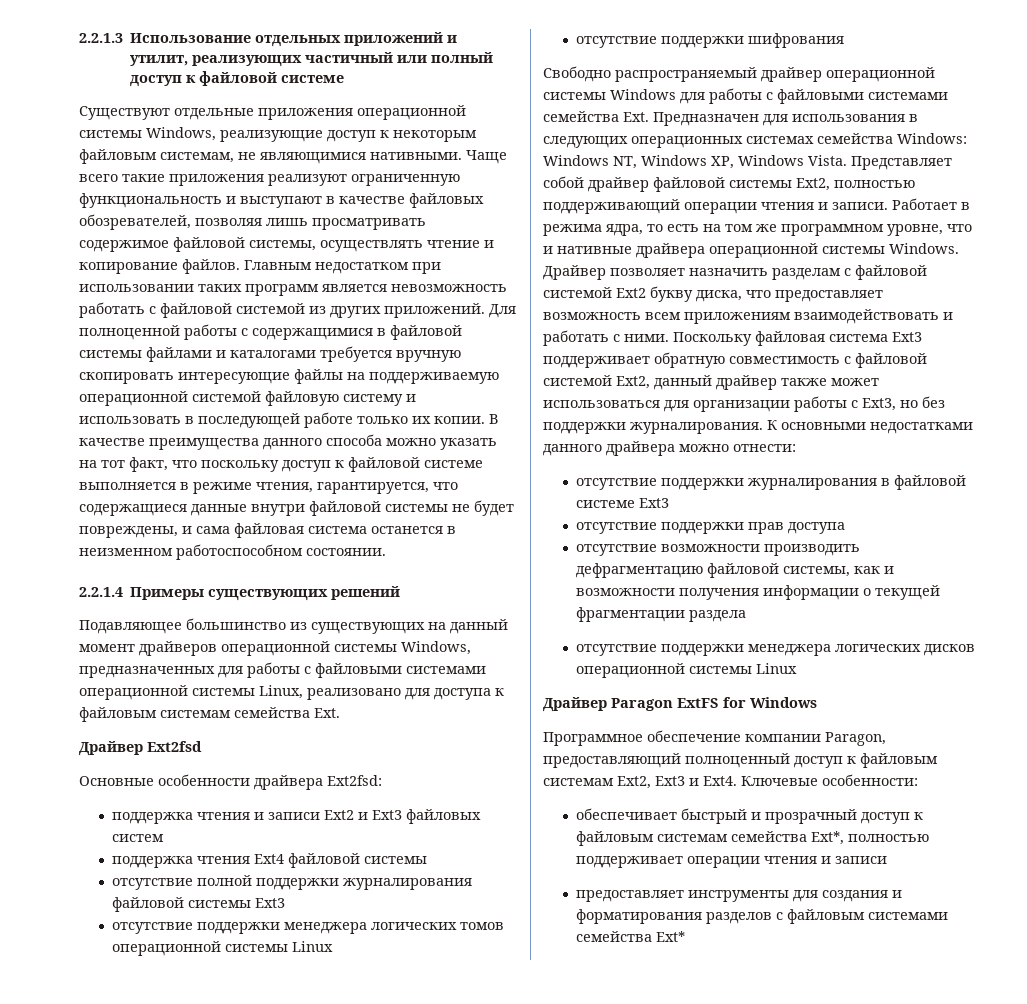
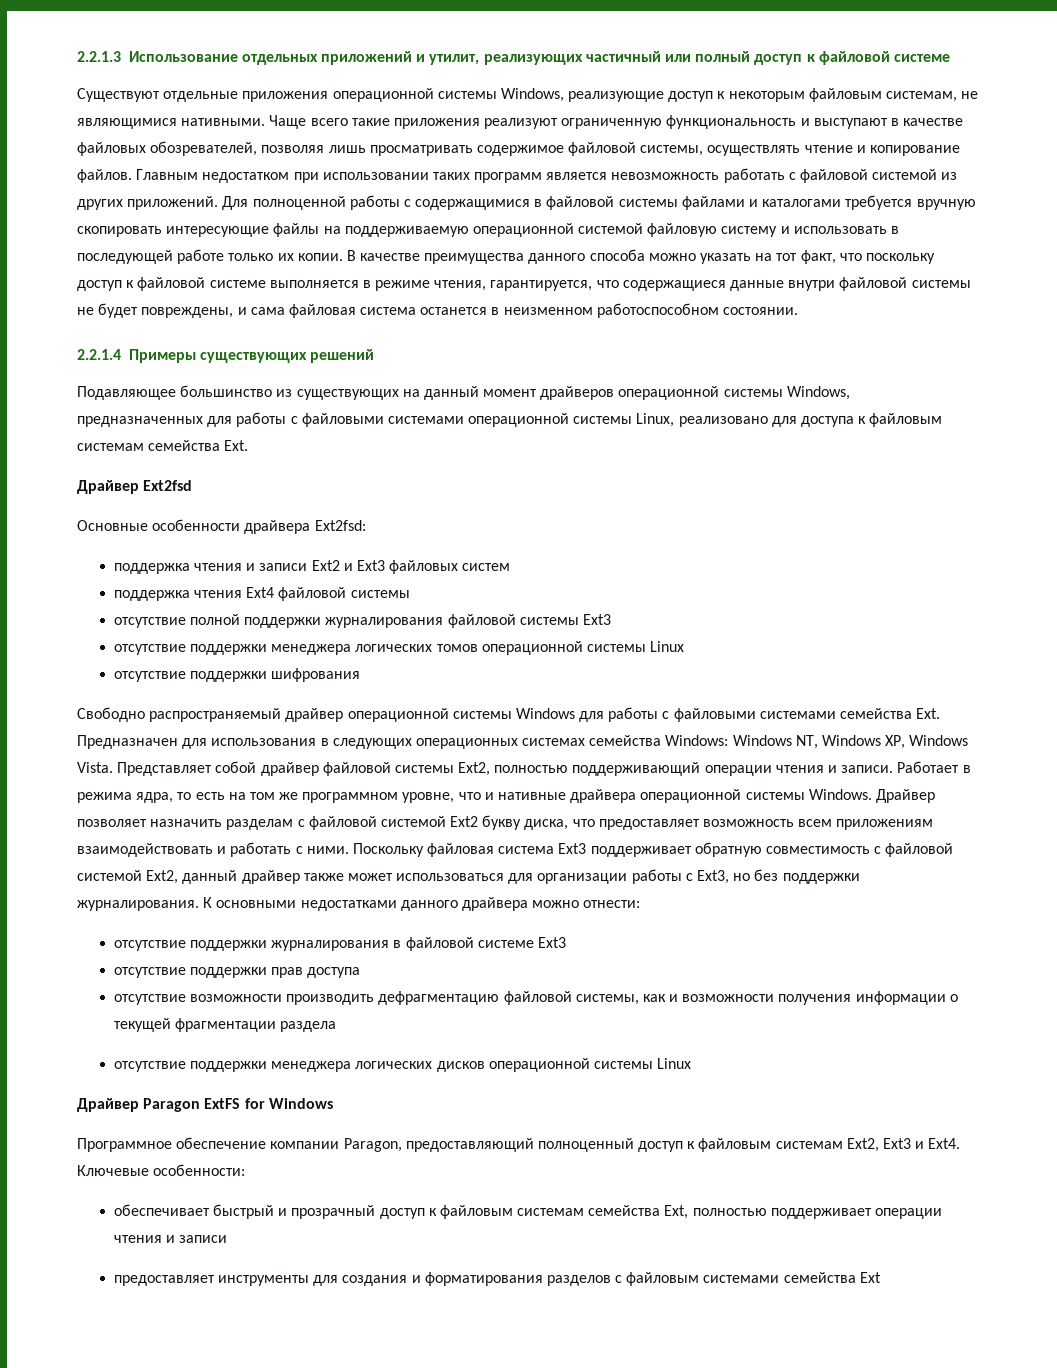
- обеспечивает быстрый и прозрачный доступ к файловым системам семейства Ext*, полностью поддерживает операции чтения и записи
+ обеспечивает быстрый и прозрачный доступ к файловым системам семейства Ext, полностью поддерживает операции чтения и записи
- предоставляет инструменты для создания и форматирования разделов с файловым системами семейства Ext*
+ предоставляет инструменты для создания и форматирования разделов с файловым системами семейства Ext

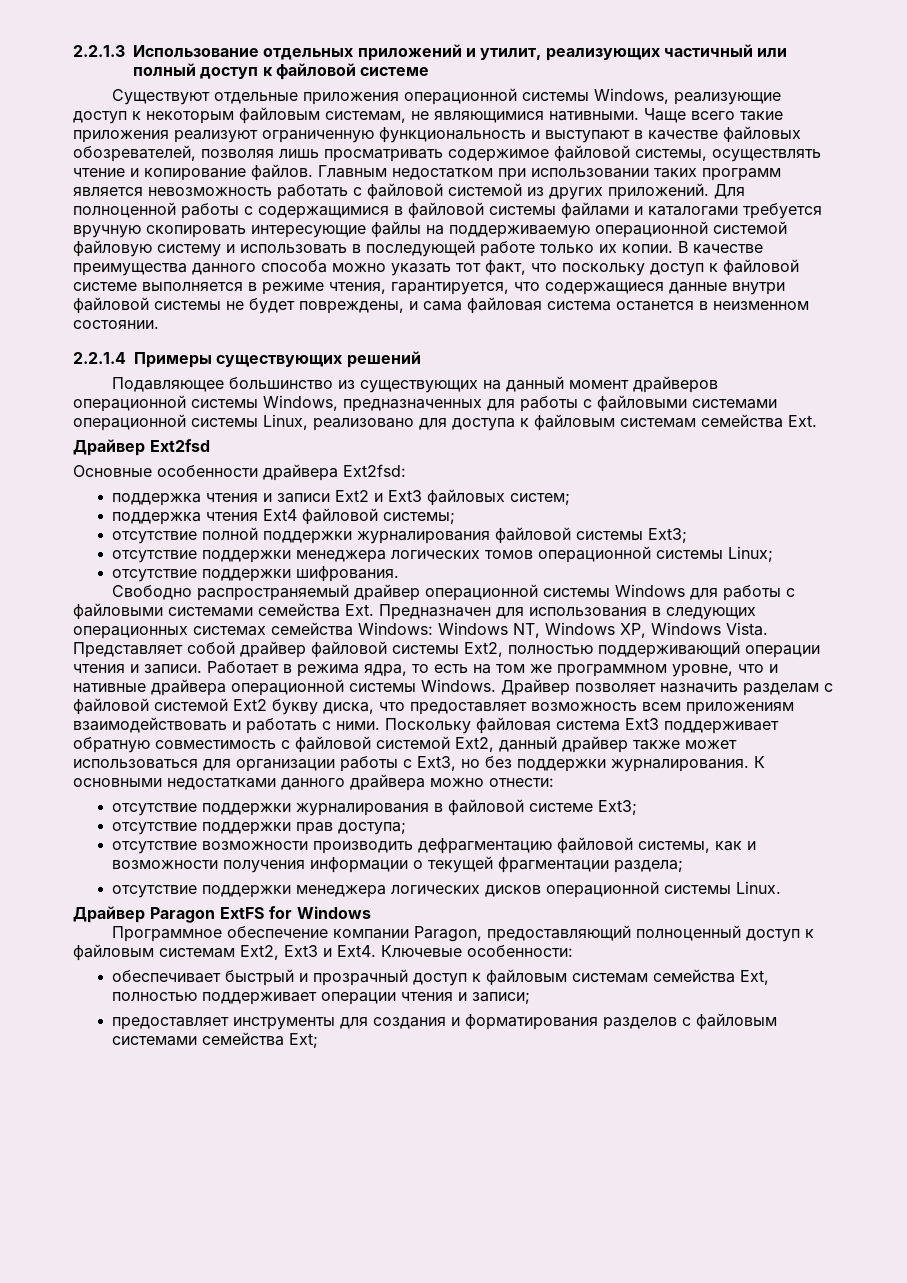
- В качестве преимущества данного способа можно указать на тот факт, что поскольку доступ к файловой системе выполняется в режиме чтения, гарантируется, что содержащиеся данные внутри файловой системы не будет повреждены, и сама файловая система останется в неизменном работоспособном состоянии.
+ В качестве преимущества данного способа можно указать тот факт, что поскольку доступ к файловой системе выполняется в режиме чтения, гарантируется, что содержащиеся данные внутри файловой системы не будет повреждены, и сама файловая система останется в неизменном состоянии.
- поддержка чтения и записи Ext2 и Ext3 файловых систем
+ поддержка чтения и записи Ext2 и Ext3 файловых систем;
- поддержка чтения Ext4 файловой системы
+ поддержка чтения Ext4 файловой системы;
- отсутствие полной поддержки журналирования файловой системы Ext3
+ отсутствие полной поддержки журналирования файловой системы Ext3;
- отсутствие поддержки менеджера логических томов операционной системы Linux
- отсутствие поддержки шифрования
+ отсутствие поддержки менеджера логических томов операционной системы Linux;
+ отсутствие поддержки шифрования.
- отсутствие поддержки журналирования в файловой системе Ext3
+ отсутствие поддержки журналирования в файловой системе Ext3;
- отсутствие поддержки прав доступа
+ отсутствие поддержки прав доступа;
- отсутствие возможности производить дефрагментацию файловой системы, как и возможности получения информации о текущей фрагментации раздела
+ отсутствие возможности производить дефрагментацию файловой системы, как и возможности получения информации о текущей фрагментации раздела;
- отсутствие поддержки менеджера логических дисков операционной системы Linux
+ отсутствие поддержки менеджера логических дисков операционной системы Linux.
- обеспечивает быстрый и прозрачный доступ к файловым системам семейства Ext, полностью поддерживает операции чтения и записи
+ обеспечивает быстрый и прозрачный доступ к файловым системам семейства Ext, полностью поддерживает операции чтения и записи;
- предоставляет инструменты для создания и форматирования разделов с файловым системами семейства Ext
+ предоставляет инструменты для создания и форматирования разделов с файловым системами семейства Ext;

